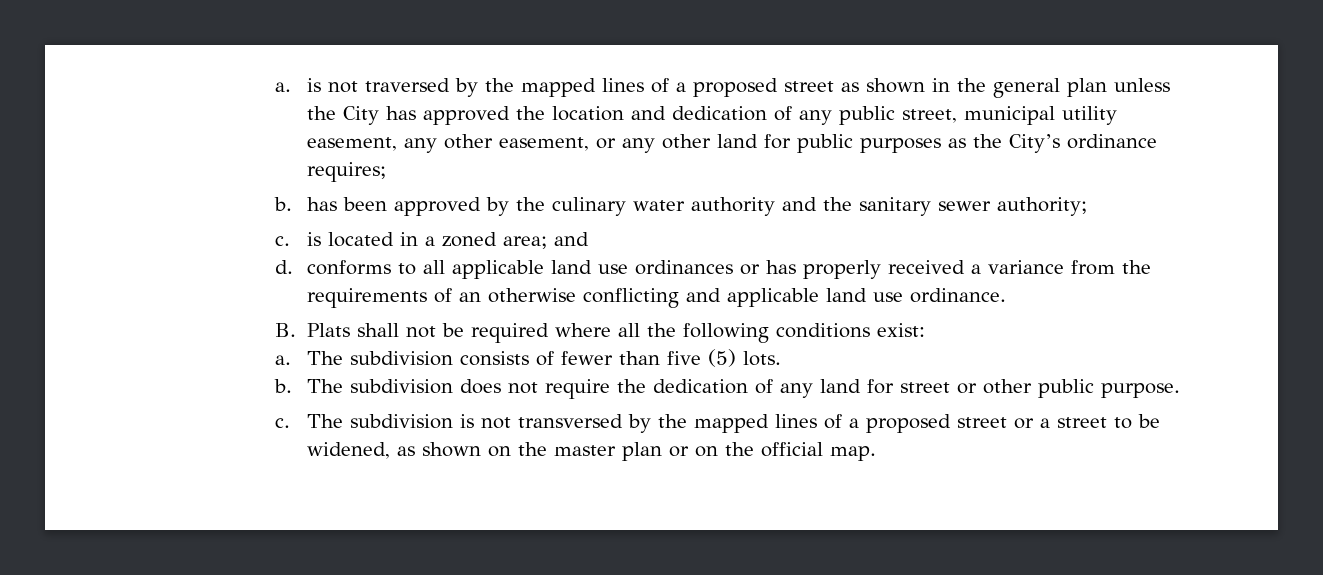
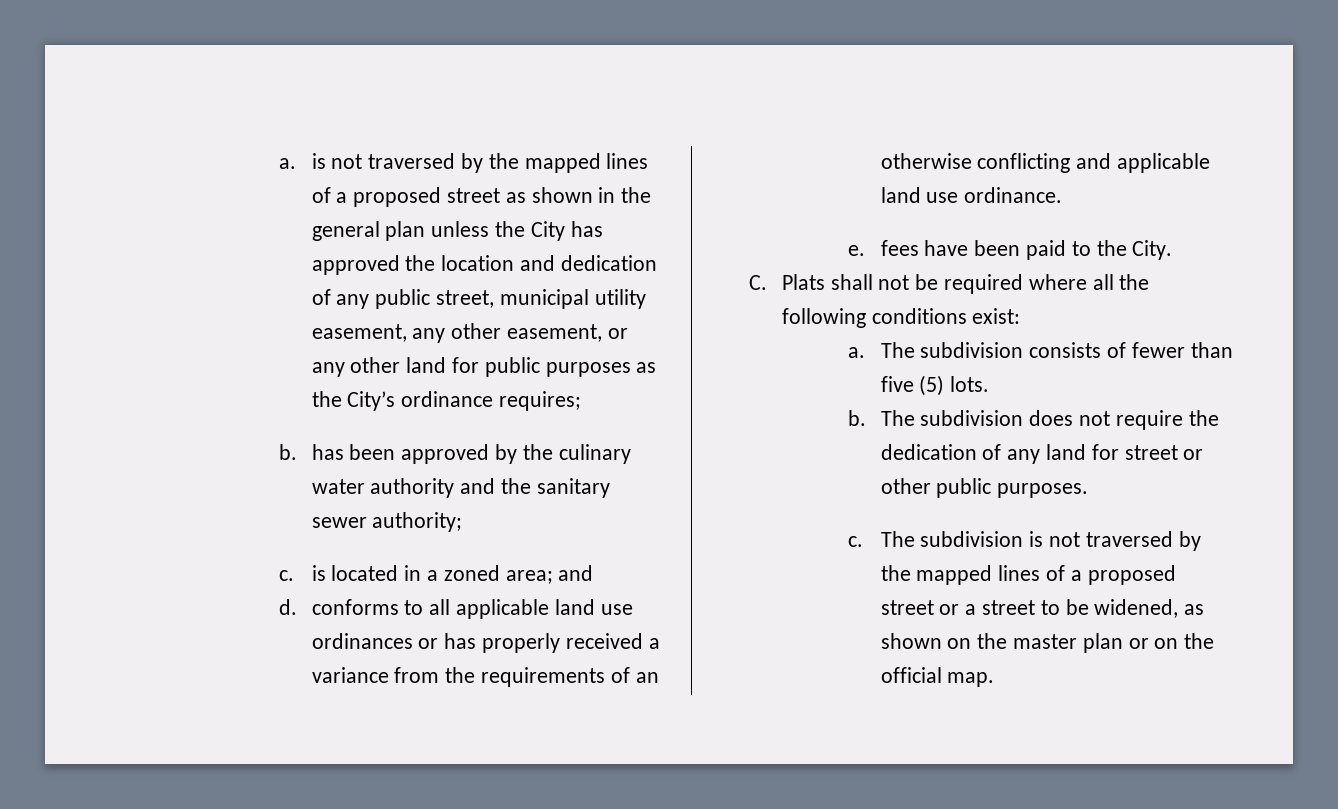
- B. Plats shall not be required where all the following conditions exist:
+ e. fees have been paid to the City.
+ C. Plats shall not be required where all the following conditions exist:
- The subdivision does not require the dedication of any land for street or other public purpose.
+ The subdivision does not require the dedication of any land for street or other public purposes.
- The subdivision is not transversed by the mapped lines of a proposed street or a street to be widened, as shown on the master plan or on the official map.
+ The subdivision is not traversed by the mapped lines of a proposed street or a street to be widened, as shown on the master plan or on the official map.

